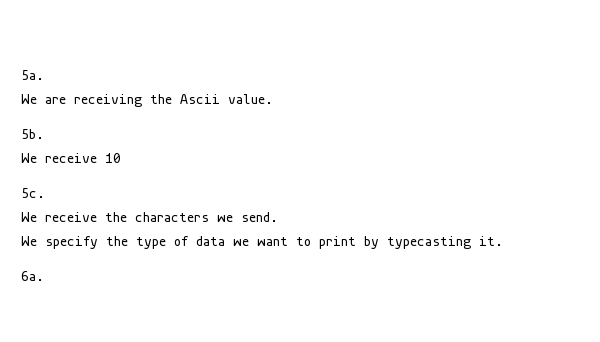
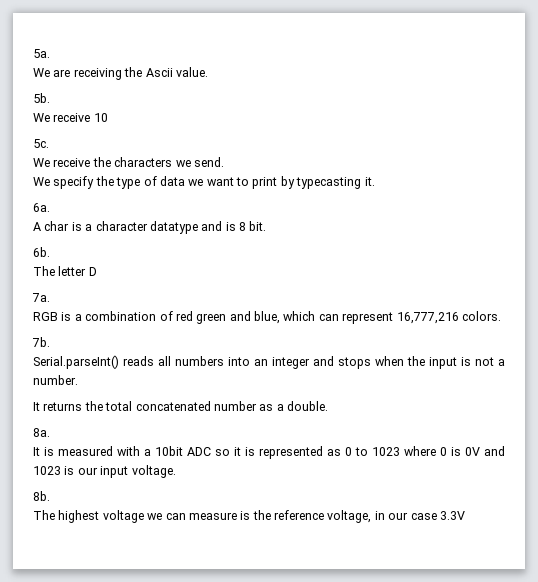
+ A char is a character datatype and is 8 bit.
+ 6b.
+ The letter D
+ 7a.
+ RGB is a combination of red green and blue, which can represent 16,777,216 colors.
+ 7b.
+ Serial.parseInt() reads all numbers into an integer and stops when the input is not a number.
+ It returns the total concatenated number as a double.
+ 8a.
+ It is measured with a 10bit ADC so it is represented as 0 to 1023 where 0 is 0V and 1023 is our input voltage.
+ 8b.
+ The highest voltage we can measure is the reference voltage, in our case 3.3V

